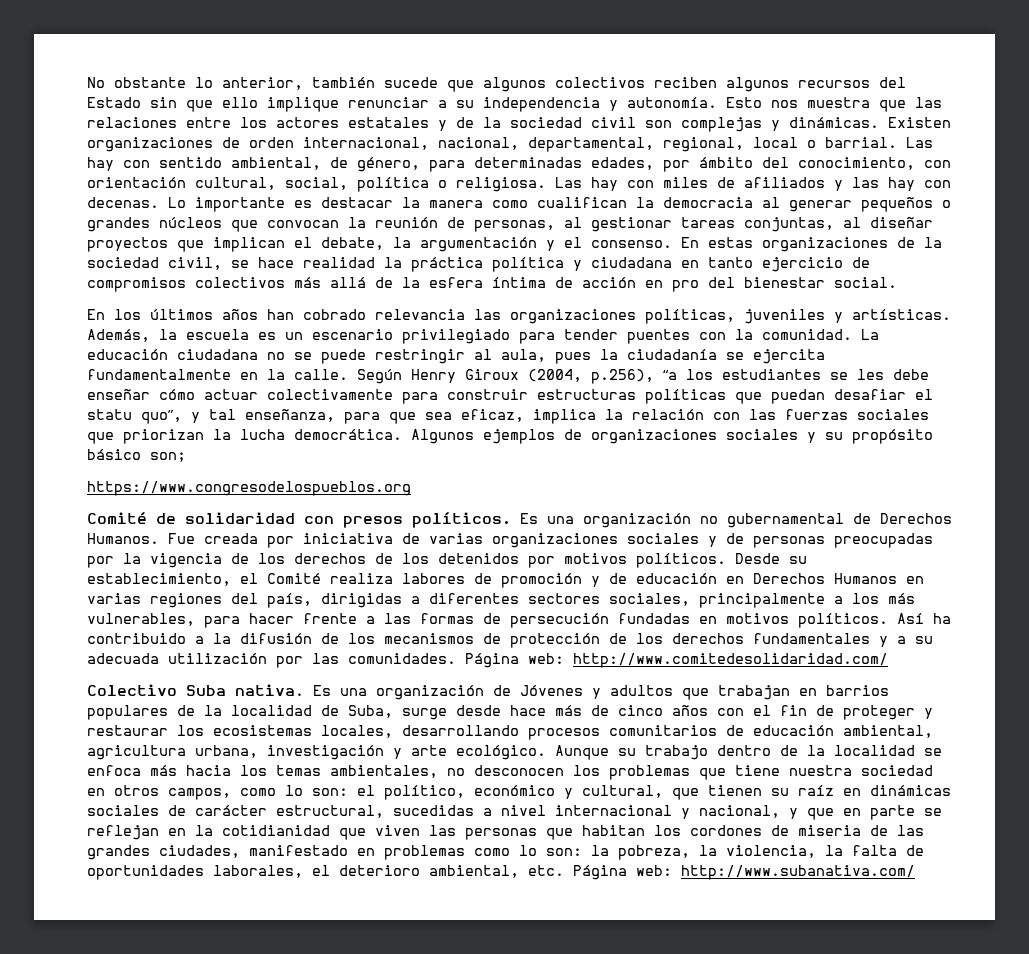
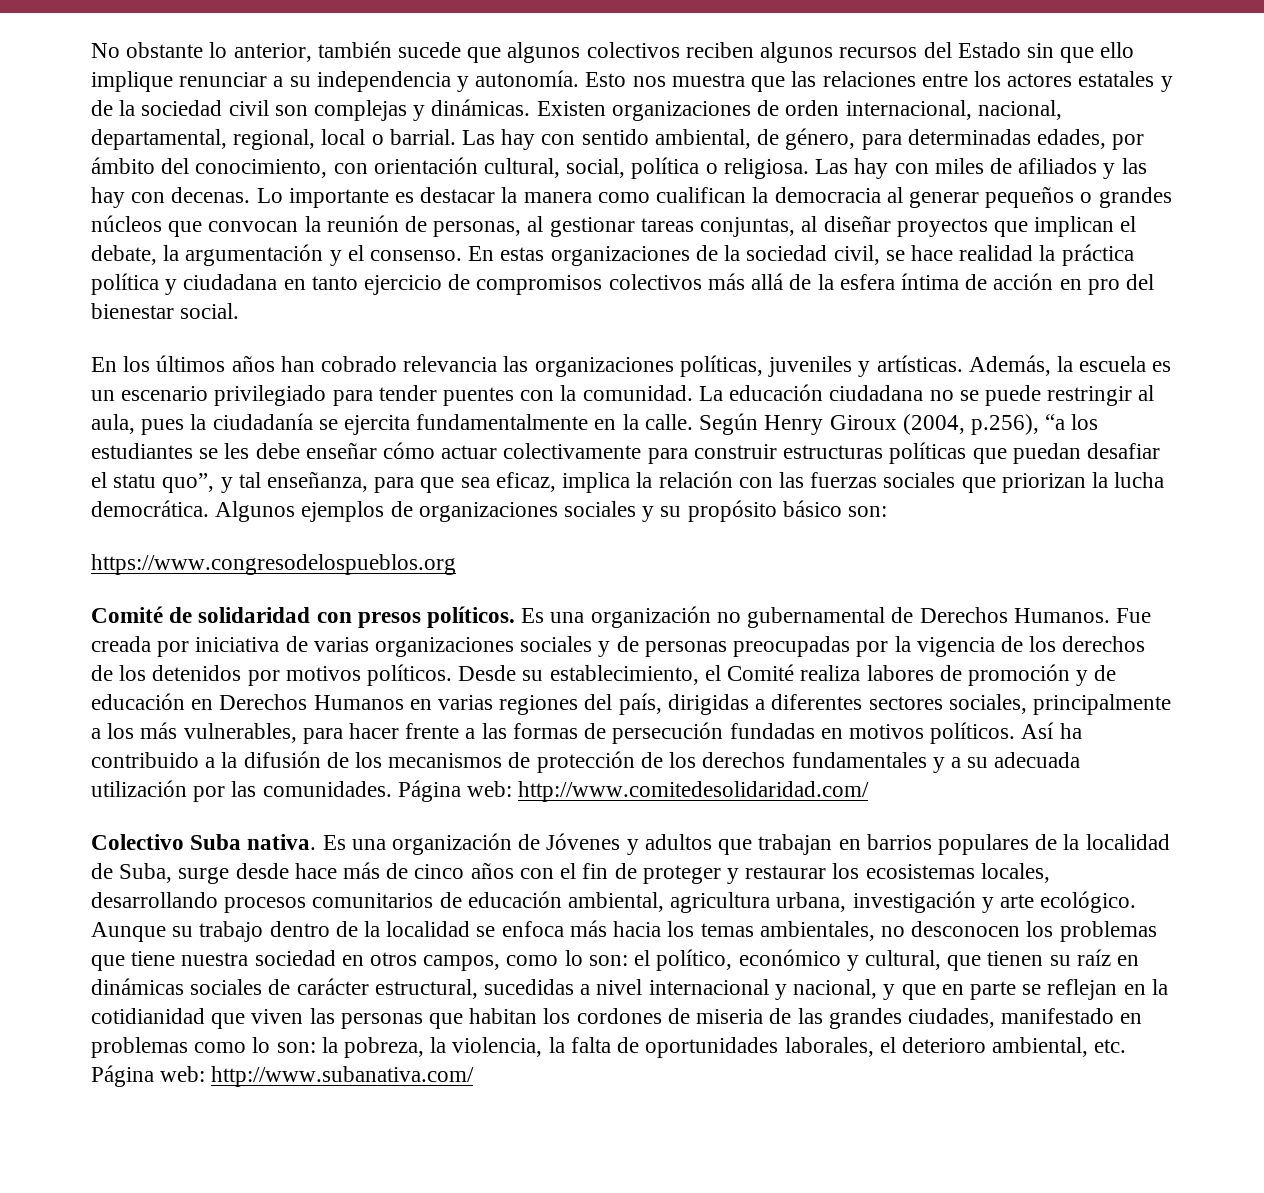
- Algunos ejemplos de organizaciones sociales y su propósito básico son;
+ Algunos ejemplos de organizaciones sociales y su propósito básico son:

